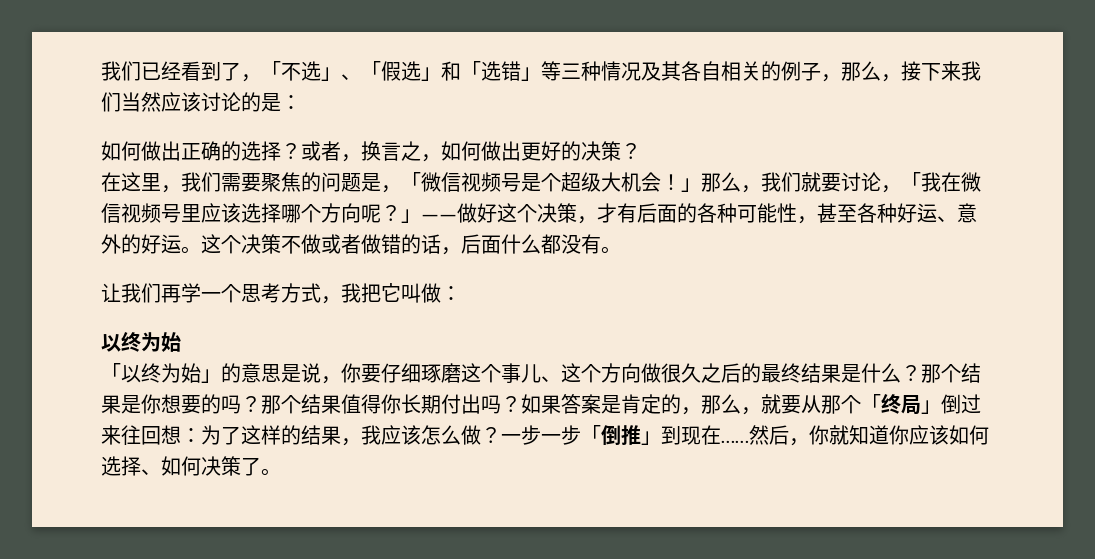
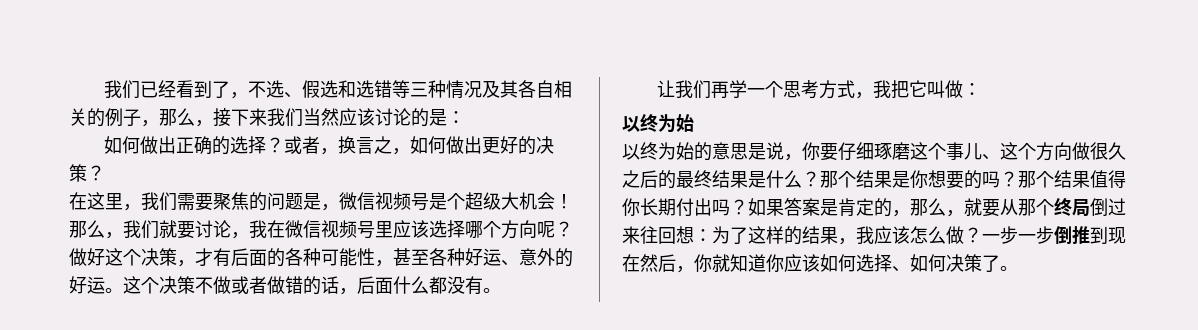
- 我们已经看到了，「不选」、「假选」和「选错」等三种情况及其各自相关的例子，那么，接下来我们当然应该讨论的是：
+ 我们已经看到了，不选、假选和选错等三种情况及其各自相关的例子，那么，接下来我们当然应该讨论的是：
- 在这里，我们需要聚焦的问题是，「微信视频号是个超级大机会！」那么，我们就要讨论，「我在微信视频号里应该选择哪个方向呢？」——做好这个决策，才有后面的各种可能性，甚至各种好运、意外的好运。
+ 在这里，我们需要聚焦的问题是，微信视频号是个超级大机会！那么，我们就要讨论，我在微信视频号里应该选择哪个方向呢？做好这个决策，才有后面的各种可能性，甚至各种好运、意外的好运。
- 「以终为始」的意思是说，你要仔细琢磨这个事儿、这个方向做很久之后的最终结果是什么？
+ 以终为始的意思是说，你要仔细琢磨这个事儿、这个方向做很久之后的最终结果是什么？
- 如果答案是肯定的，那么，就要从那个「终局」倒过来往回想：为了这样的结果，我应该怎么做？
+ 如果答案是肯定的，那么，就要从那个终局倒过来往回想：为了这样的结果，我应该怎么做？
- 一步一步「倒推」到现在……然后，你就知道你应该如何选择、如何决策了。
+ 一步一步倒推到现在然后，你就知道你应该如何选择、如何决策了。

